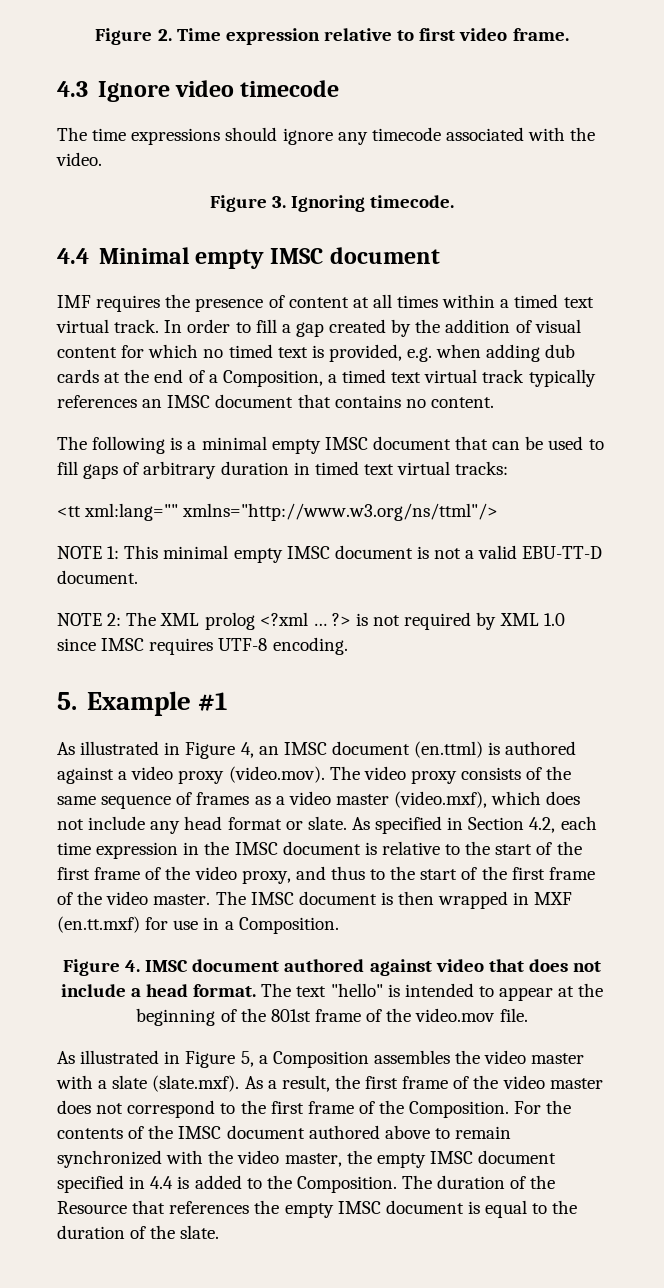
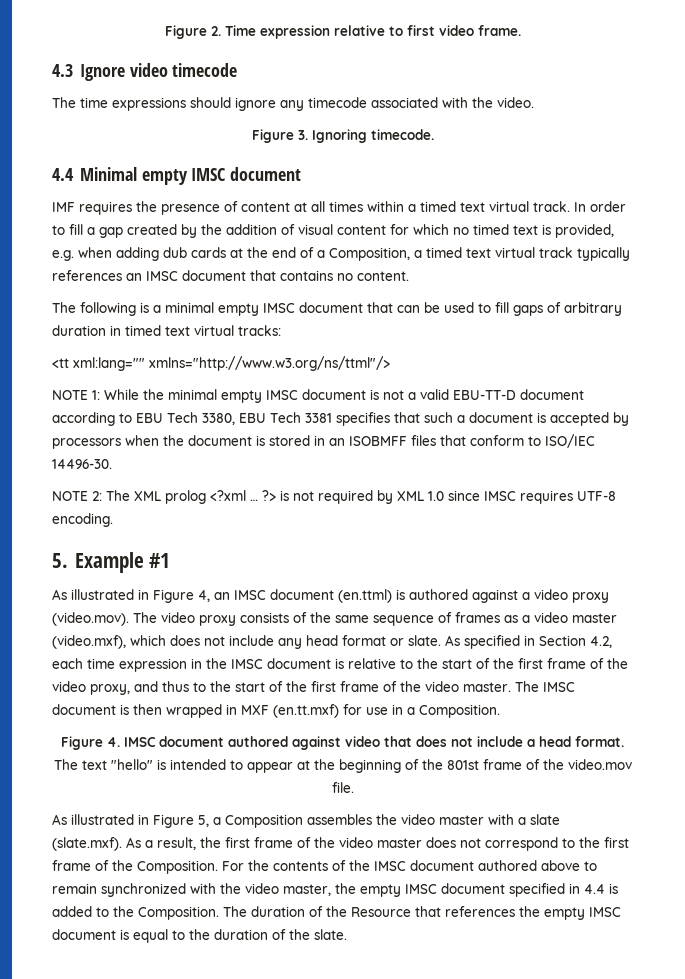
- NOTE 1: This minimal empty IMSC document is not a valid EBU-TT-D document.
+ NOTE 1: While the minimal empty IMSC document is not a valid EBU-TT-D document according to EBU Tech 3380, EBU Tech 3381 specifies that such a document is accepted by processors when the document is stored in an ISOBMFF files that conform to ISO/IEC 14496-30.

